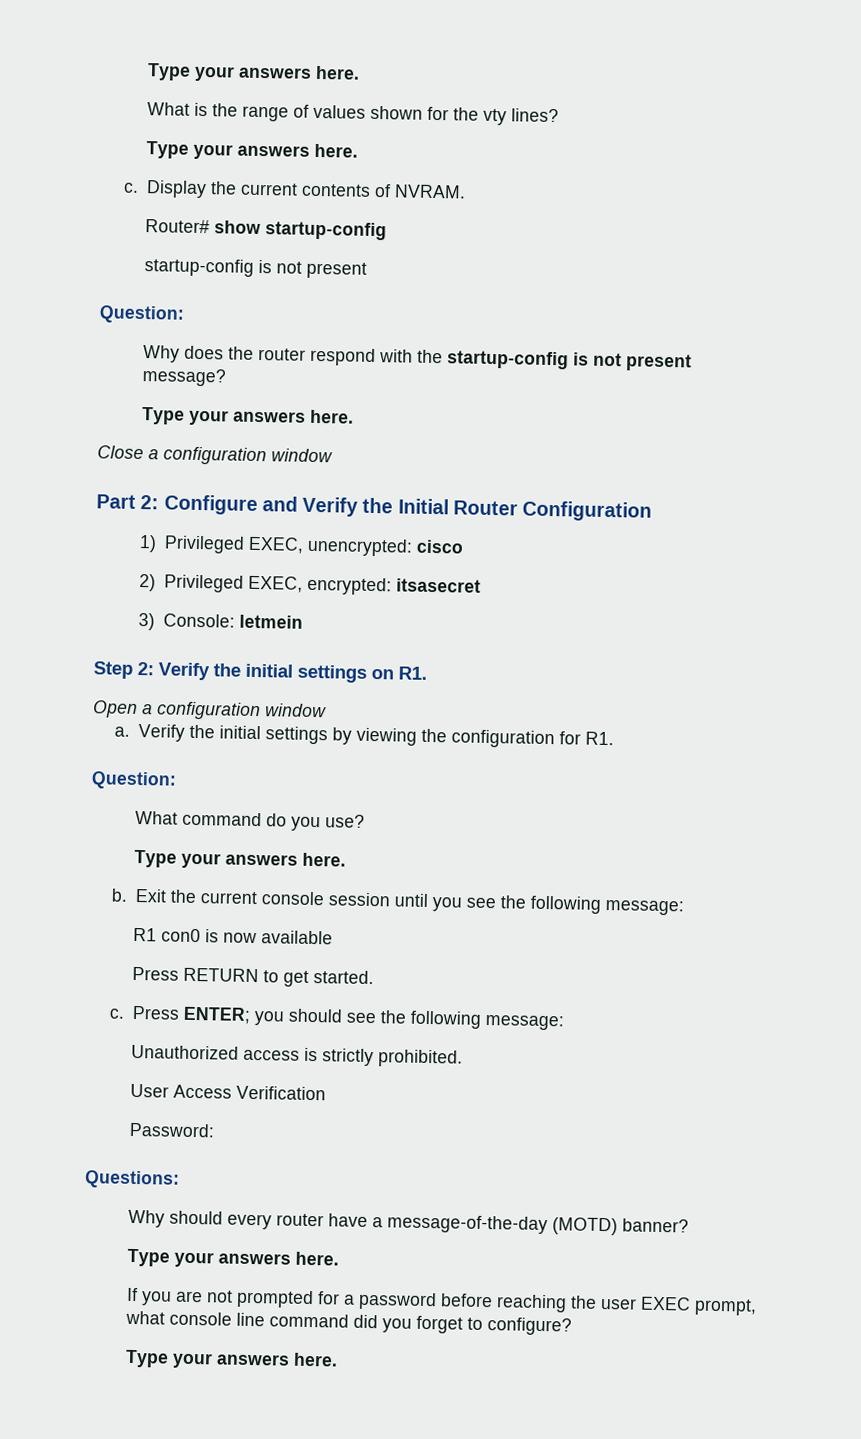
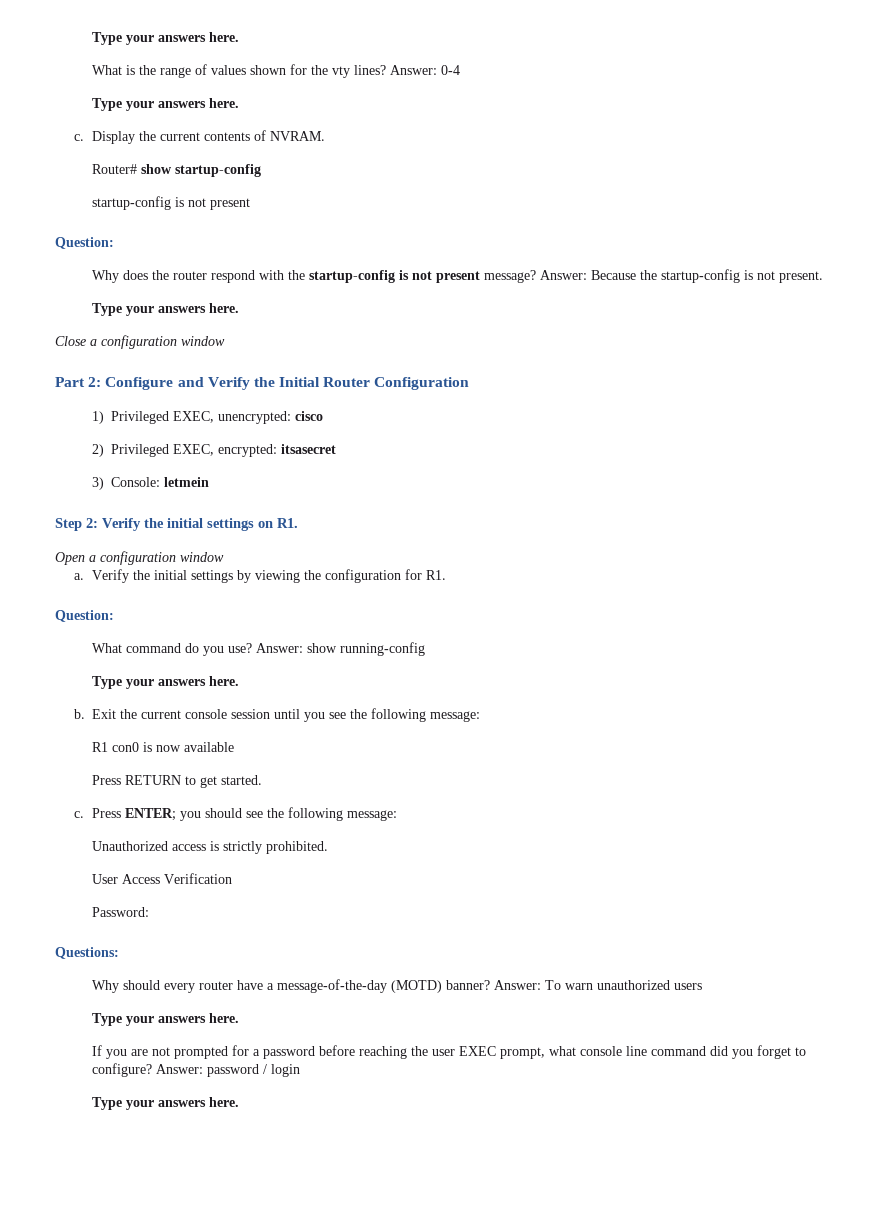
+ Answer: 0-4
+ Answer: Because the startup-config is not present.
+ Answer: show running-config
+ Answer: To warn unauthorized users
+ Answer: password / login

